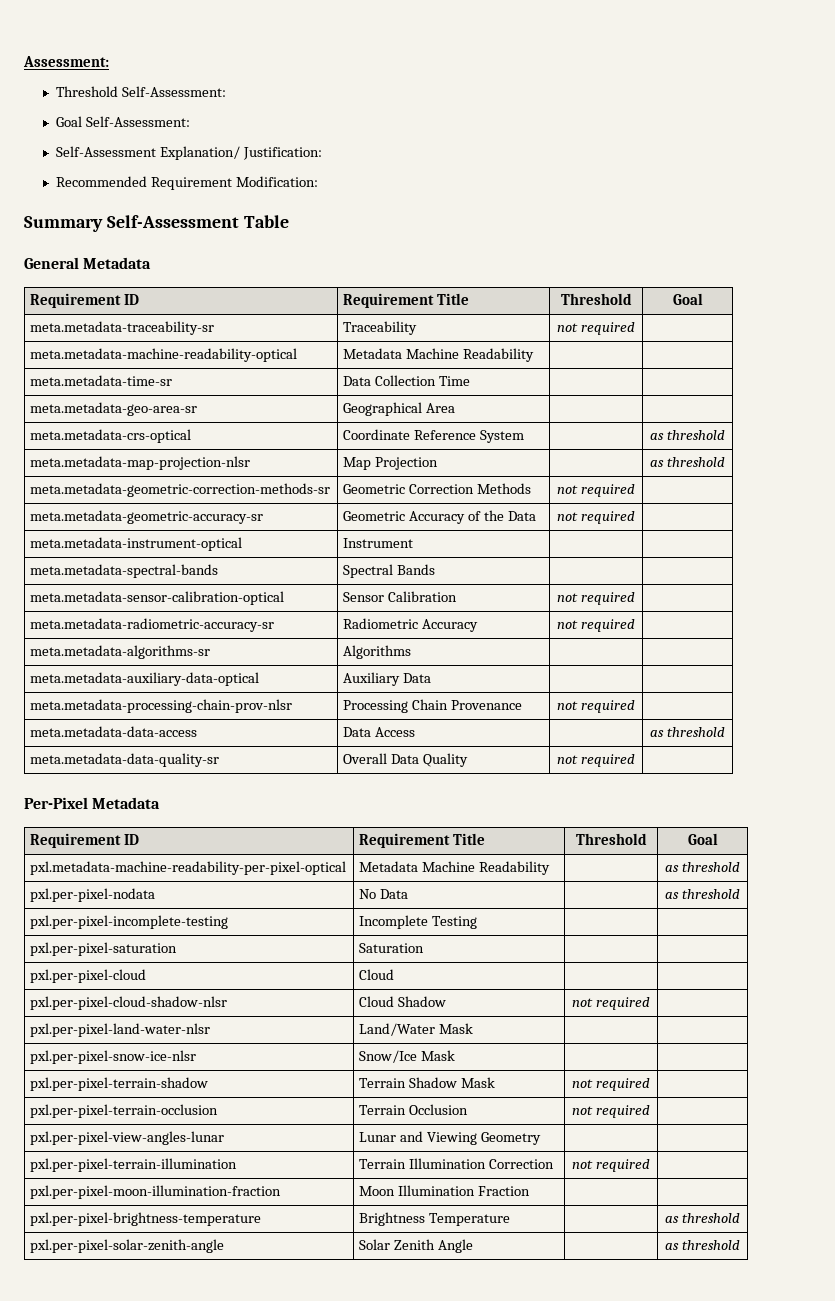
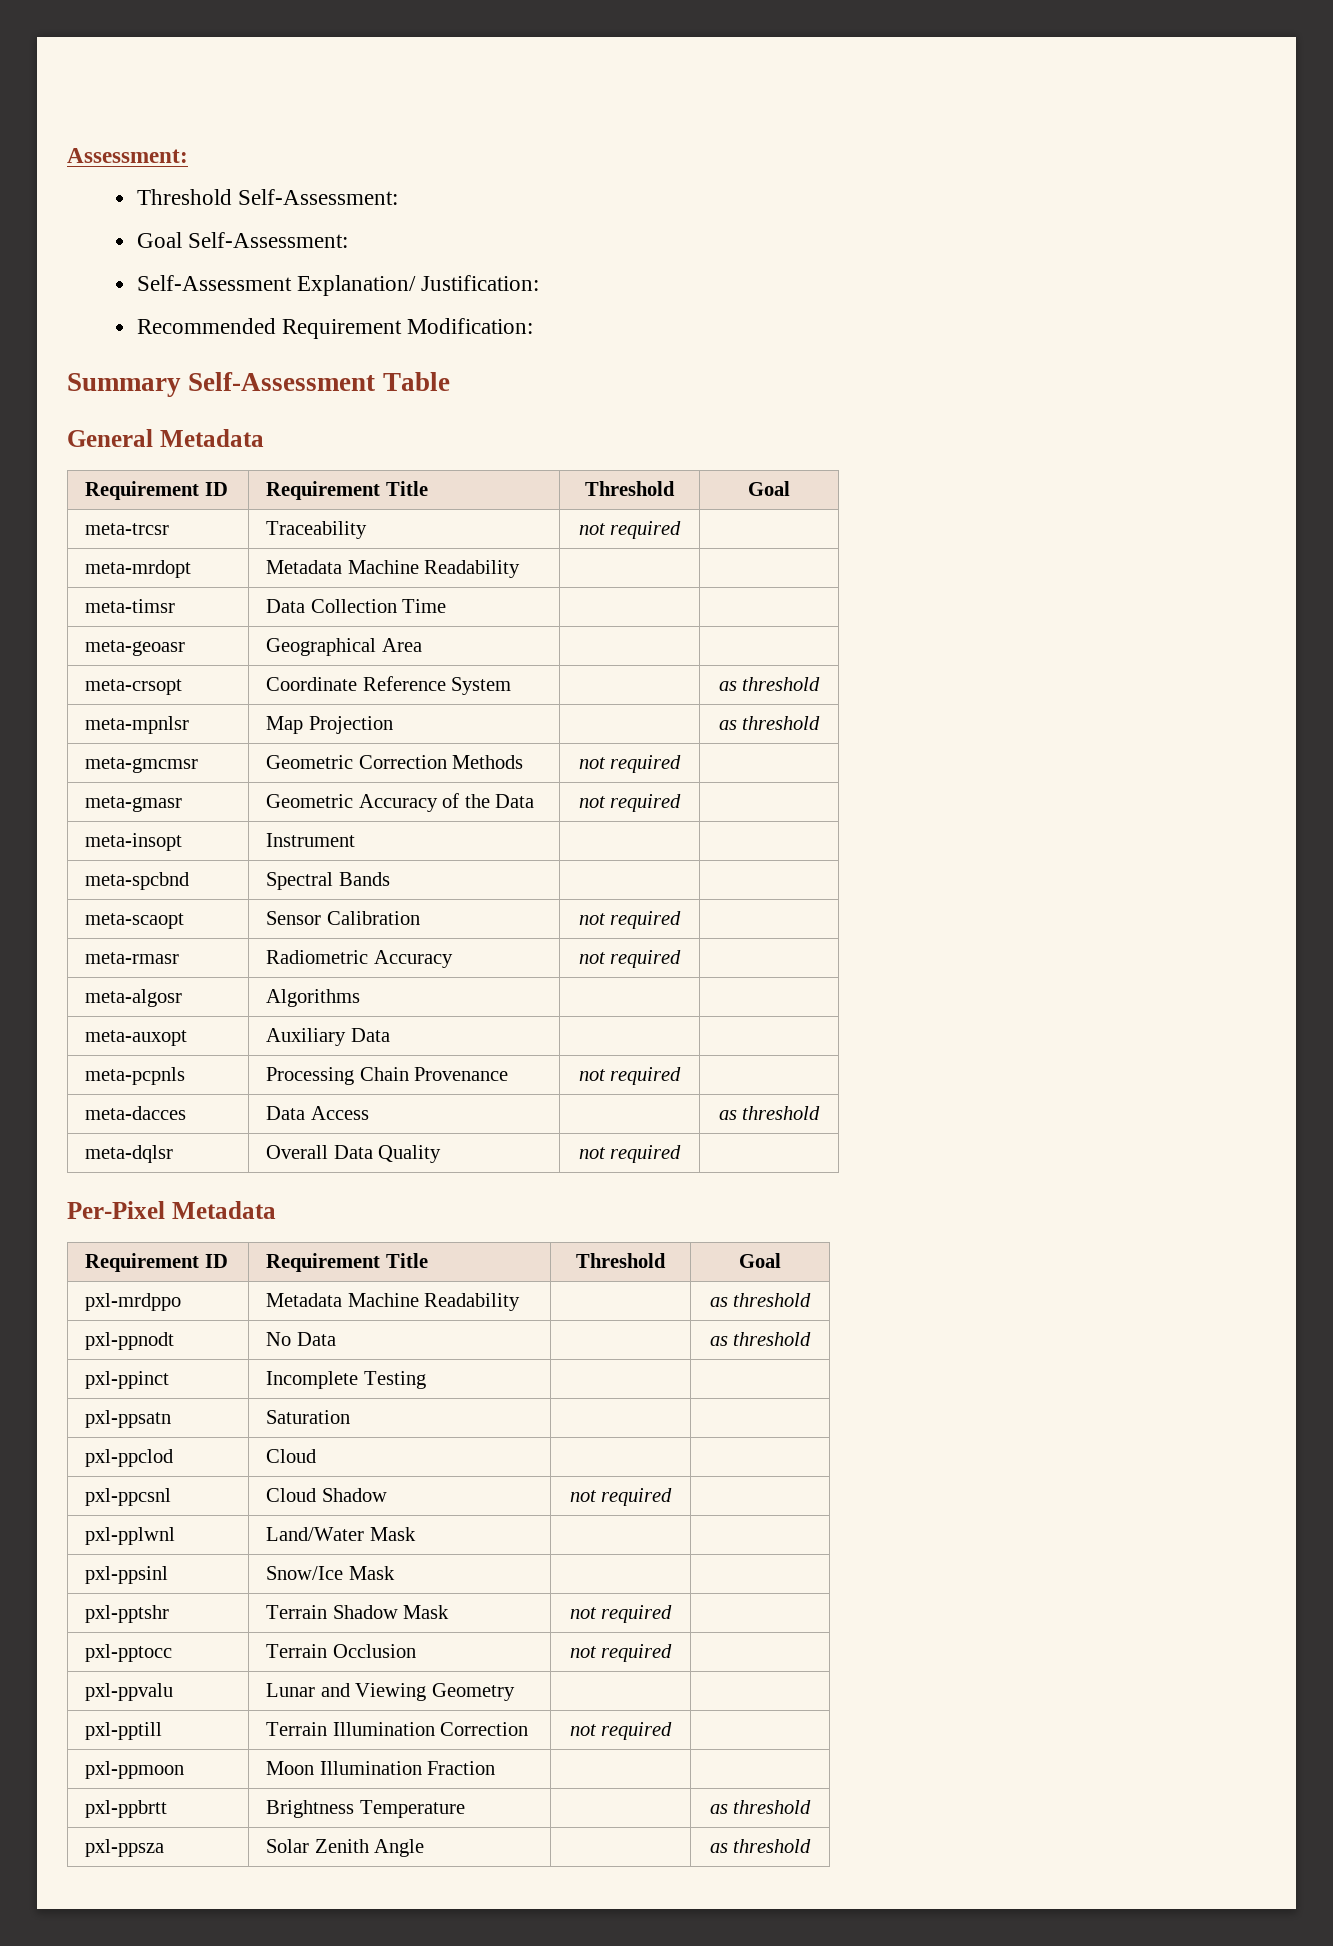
- meta.metadata-traceability-sr | Traceability | not required |
+ meta-trcsr | Traceability | not required |
- meta.metadata-machine-readability-optical | Metadata Machine Readability | |
+ meta-mrdopt | Metadata Machine Readability | |
- meta.metadata-time-sr | Data Collection Time | |
+ meta-timsr | Data Collection Time | |
- meta.metadata-geo-area-sr | Geographical Area | |
+ meta-geoasr | Geographical Area | |
- meta.metadata-crs-optical | Coordinate Reference System | | as threshold
+ meta-crsopt | Coordinate Reference System | | as threshold
- meta.metadata-map-projection-nlsr | Map Projection | | as threshold
+ meta-mpnlsr | Map Projection | | as threshold
- meta.metadata-geometric-correction-methods-sr | Geometric Correction Methods | not required |
+ meta-gmcmsr | Geometric Correction Methods | not required |
- meta.metadata-geometric-accuracy-sr | Geometric Accuracy of the Data | not required |
+ meta-gmasr | Geometric Accuracy of the Data | not required |
- meta.metadata-instrument-optical | Instrument | |
+ meta-insopt | Instrument | |
- meta.metadata-spectral-bands | Spectral Bands | |
+ meta-spcbnd | Spectral Bands | |
- meta.metadata-sensor-calibration-optical | Sensor Calibration | not required |
+ meta-scaopt | Sensor Calibration | not required |
- meta.metadata-radiometric-accuracy-sr | Radiometric Accuracy | not required |
+ meta-rmasr | Radiometric Accuracy | not required |
- meta.metadata-algorithms-sr | Algorithms | |
+ meta-algosr | Algorithms | |
- meta.metadata-auxiliary-data-optical | Auxiliary Data | |
+ meta-auxopt | Auxiliary Data | |
- meta.metadata-processing-chain-prov-nlsr | Processing Chain Provenance | not required |
+ meta-pcpnls | Processing Chain Provenance | not required |
- meta.metadata-data-access | Data Access | | as threshold
+ meta-dacces | Data Access | | as threshold
- meta.metadata-data-quality-sr | Overall Data Quality | not required |
+ meta-dqlsr | Overall Data Quality | not required |
- pxl.metadata-machine-readability-per-pixel-optical | Metadata Machine Readability | | as threshold
+ pxl-mrdppo | Metadata Machine Readability | | as threshold
- pxl.per-pixel-nodata | No Data | | as threshold
+ pxl-ppnodt | No Data | | as threshold
- pxl.per-pixel-incomplete-testing | Incomplete Testing | |
+ pxl-ppinct | Incomplete Testing | |
- pxl.per-pixel-saturation | Saturation | |
+ pxl-ppsatn | Saturation | |
- pxl.per-pixel-cloud | Cloud | |
+ pxl-ppclod | Cloud | |
- pxl.per-pixel-cloud-shadow-nlsr | Cloud Shadow | not required |
+ pxl-ppcsnl | Cloud Shadow | not required |
- pxl.per-pixel-land-water-nlsr | Land/Water Mask | |
+ pxl-pplwnl | Land/Water Mask | |
- pxl.per-pixel-snow-ice-nlsr | Snow/Ice Mask | |
+ pxl-ppsinl | Snow/Ice Mask | |
- pxl.per-pixel-terrain-shadow | Terrain Shadow Mask | not required |
+ pxl-pptshr | Terrain Shadow Mask | not required |
- pxl.per-pixel-terrain-occlusion | Terrain Occlusion | not required |
+ pxl-pptocc | Terrain Occlusion | not required |
- pxl.per-pixel-view-angles-lunar | Lunar and Viewing Geometry | |
+ pxl-ppvalu | Lunar and Viewing Geometry | |
- pxl.per-pixel-terrain-illumination | Terrain Illumination Correction | not required |
+ pxl-pptill | Terrain Illumination Correction | not required |
- pxl.per-pixel-moon-illumination-fraction | Moon Illumination Fraction | |
+ pxl-ppmoon | Moon Illumination Fraction | |
- pxl.per-pixel-brightness-temperature | Brightness Temperature | | as threshold
+ pxl-ppbrtt | Brightness Temperature | | as threshold
- pxl.per-pixel-solar-zenith-angle | Solar Zenith Angle | | as threshold
+ pxl-ppsza | Solar Zenith Angle | | as threshold

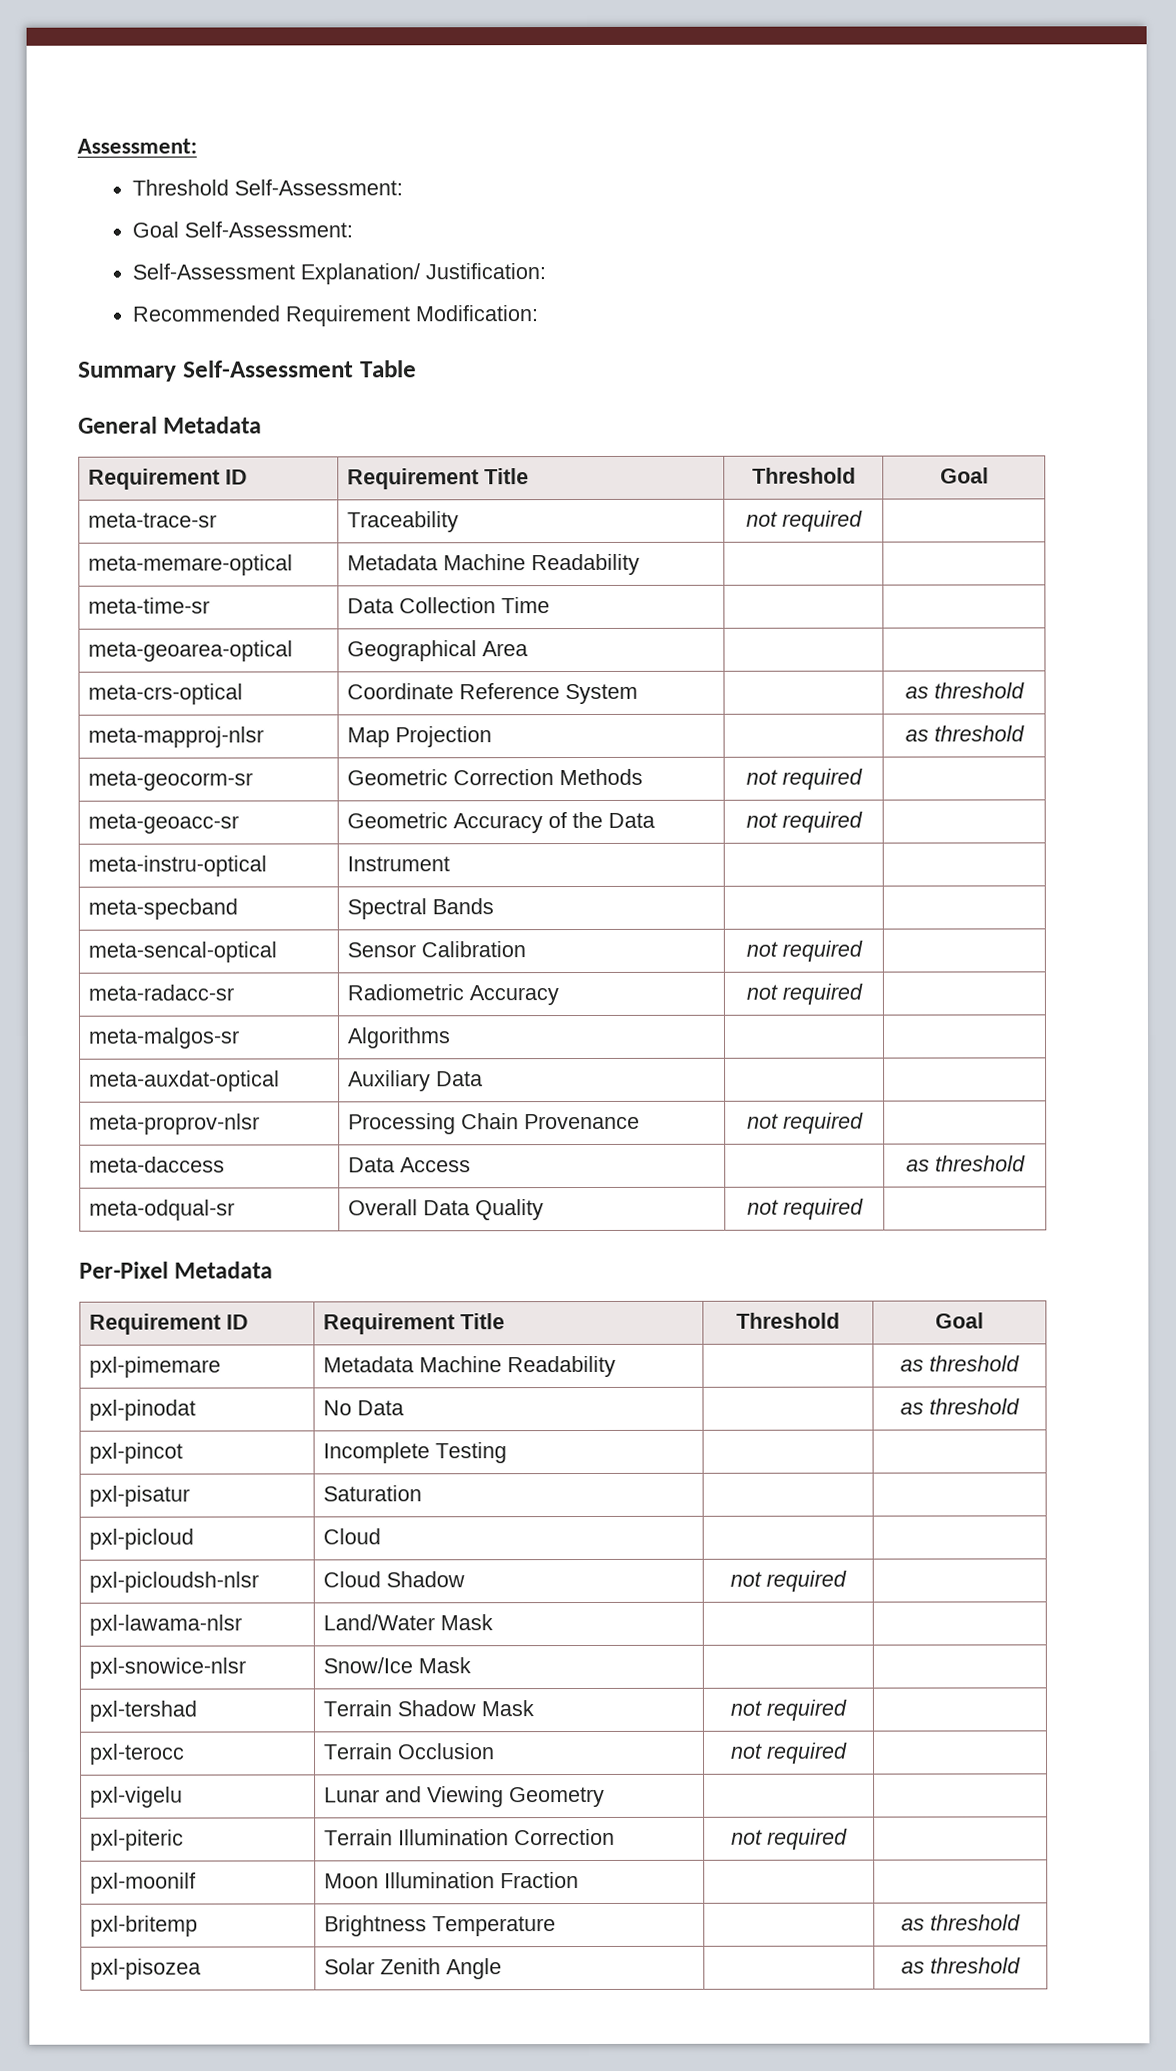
- meta-trcsr | Traceability | not required |
+ meta-trace-sr | Traceability | not required |
- meta-mrdopt | Metadata Machine Readability | |
+ meta-memare-optical | Metadata Machine Readability | |
- meta-timsr | Data Collection Time | |
+ meta-time-sr | Data Collection Time | |
- meta-geoasr | Geographical Area | |
+ meta-geoarea-optical | Geographical Area | |
- meta-crsopt | Coordinate Reference System | | as threshold
+ meta-crs-optical | Coordinate Reference System | | as threshold
- meta-mpnlsr | Map Projection | | as threshold
+ meta-mapproj-nlsr | Map Projection | | as threshold
- meta-gmcmsr | Geometric Correction Methods | not required |
+ meta-geocorm-sr | Geometric Correction Methods | not required |
- meta-gmasr | Geometric Accuracy of the Data | not required |
+ meta-geoacc-sr | Geometric Accuracy of the Data | not required |
- meta-insopt | Instrument | |
+ meta-instru-optical | Instrument | |
- meta-spcbnd | Spectral Bands | |
+ meta-specband | Spectral Bands | |
- meta-scaopt | Sensor Calibration | not required |
+ meta-sencal-optical | Sensor Calibration | not required |
- meta-rmasr | Radiometric Accuracy | not required |
+ meta-radacc-sr | Radiometric Accuracy | not required |
- meta-algosr | Algorithms | |
+ meta-malgos-sr | Algorithms | |
- meta-auxopt | Auxiliary Data | |
+ meta-auxdat-optical | Auxiliary Data | |
- meta-pcpnls | Processing Chain Provenance | not required |
+ meta-proprov-nlsr | Processing Chain Provenance | not required |
- meta-dacces | Data Access | | as threshold
+ meta-daccess | Data Access | | as threshold
- meta-dqlsr | Overall Data Quality | not required |
+ meta-odqual-sr | Overall Data Quality | not required |
- pxl-mrdppo | Metadata Machine Readability | | as threshold
+ pxl-pimemare | Metadata Machine Readability | | as threshold
- pxl-ppnodt | No Data | | as threshold
+ pxl-pinodat | No Data | | as threshold
- pxl-ppinct | Incomplete Testing | |
+ pxl-pincot | Incomplete Testing | |
- pxl-ppsatn | Saturation | |
+ pxl-pisatur | Saturation | |
- pxl-ppclod | Cloud | |
+ pxl-picloud | Cloud | |
- pxl-ppcsnl | Cloud Shadow | not required |
+ pxl-picloudsh-nlsr | Cloud Shadow | not required |
- pxl-pplwnl | Land/Water Mask | |
+ pxl-lawama-nlsr | Land/Water Mask | |
- pxl-ppsinl | Snow/Ice Mask | |
+ pxl-snowice-nlsr | Snow/Ice Mask | |
- pxl-pptshr | Terrain Shadow Mask | not required |
+ pxl-tershad | Terrain Shadow Mask | not required |
- pxl-pptocc | Terrain Occlusion | not required |
+ pxl-terocc | Terrain Occlusion | not required |
- pxl-ppvalu | Lunar and Viewing Geometry | |
+ pxl-vigelu | Lunar and Viewing Geometry | |
- pxl-pptill | Terrain Illumination Correction | not required |
+ pxl-piteric | Terrain Illumination Correction | not required |
- pxl-ppmoon | Moon Illumination Fraction | |
+ pxl-moonilf | Moon Illumination Fraction | |
- pxl-ppbrtt | Brightness Temperature | | as threshold
+ pxl-britemp | Brightness Temperature | | as threshold
- pxl-ppsza | Solar Zenith Angle | | as threshold
+ pxl-pisozea | Solar Zenith Angle | | as threshold

